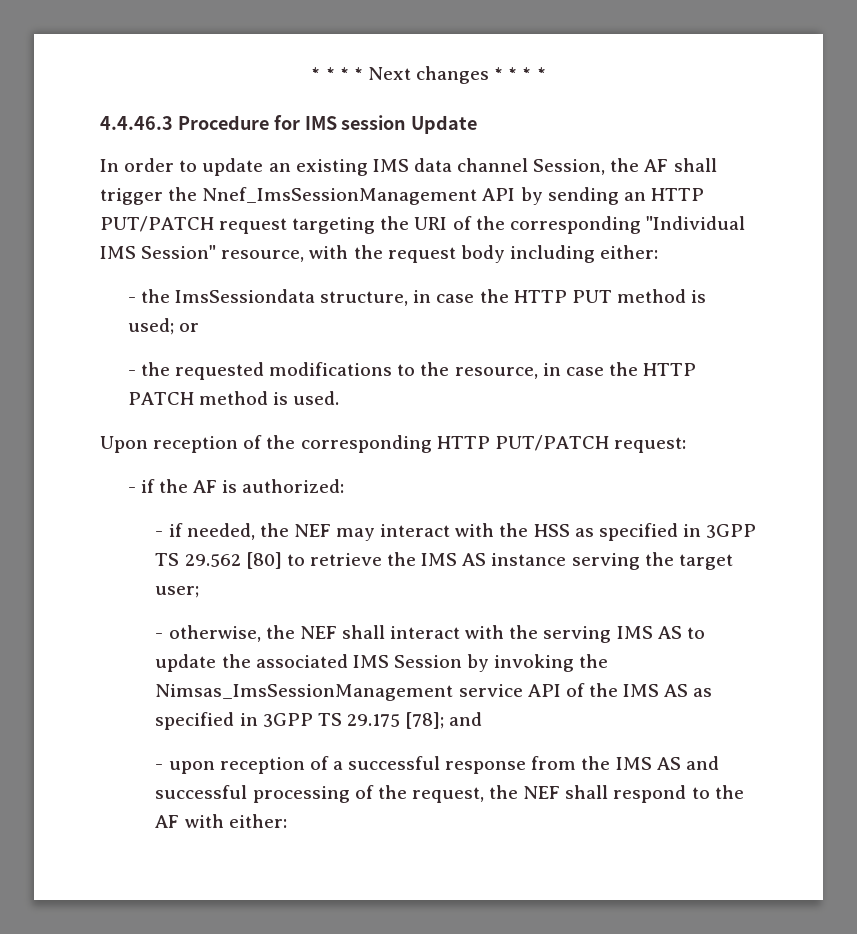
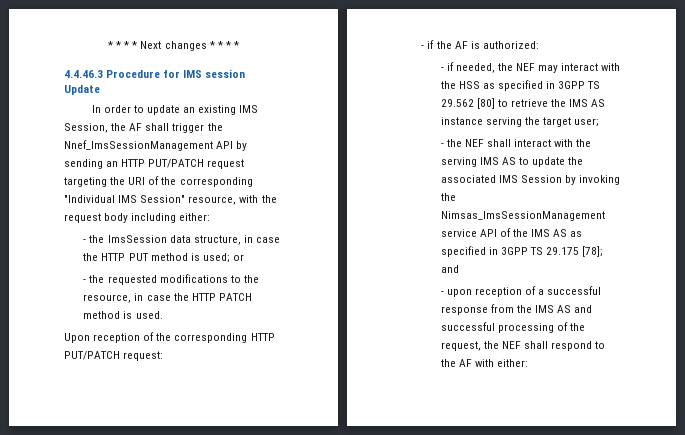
- In order to update an existing IMS data channel Session, the AF shall trigger the Nnef_ImsSessionManagement API by sending an HTTP PUT/PATCH request targeting the URI of the corresponding "Individual IMS Session" resource, with the request body including either:
+ In order to update an existing IMS Session, the AF shall trigger the Nnef_ImsSessionManagement API by sending an HTTP PUT/PATCH request targeting the URI of the corresponding "Individual IMS Session" resource, with the request body including either:
- - the ImsSessiondata structure, in case the HTTP PUT method is used; or
+ - the ImsSession data structure, in case the HTTP PUT method is used; or
- - otherwise, the NEF shall interact with the serving IMS AS to update the associated IMS Session by invoking the Nimsas_ImsSessionManagement service API of the IMS AS as specified in 3GPP TS 29.175 [78]; and
+ - the NEF shall interact with the serving IMS AS to update the associated IMS Session by invoking the Nimsas_ImsSessionManagement service API of the IMS AS as specified in 3GPP TS 29.175 [78]; and

